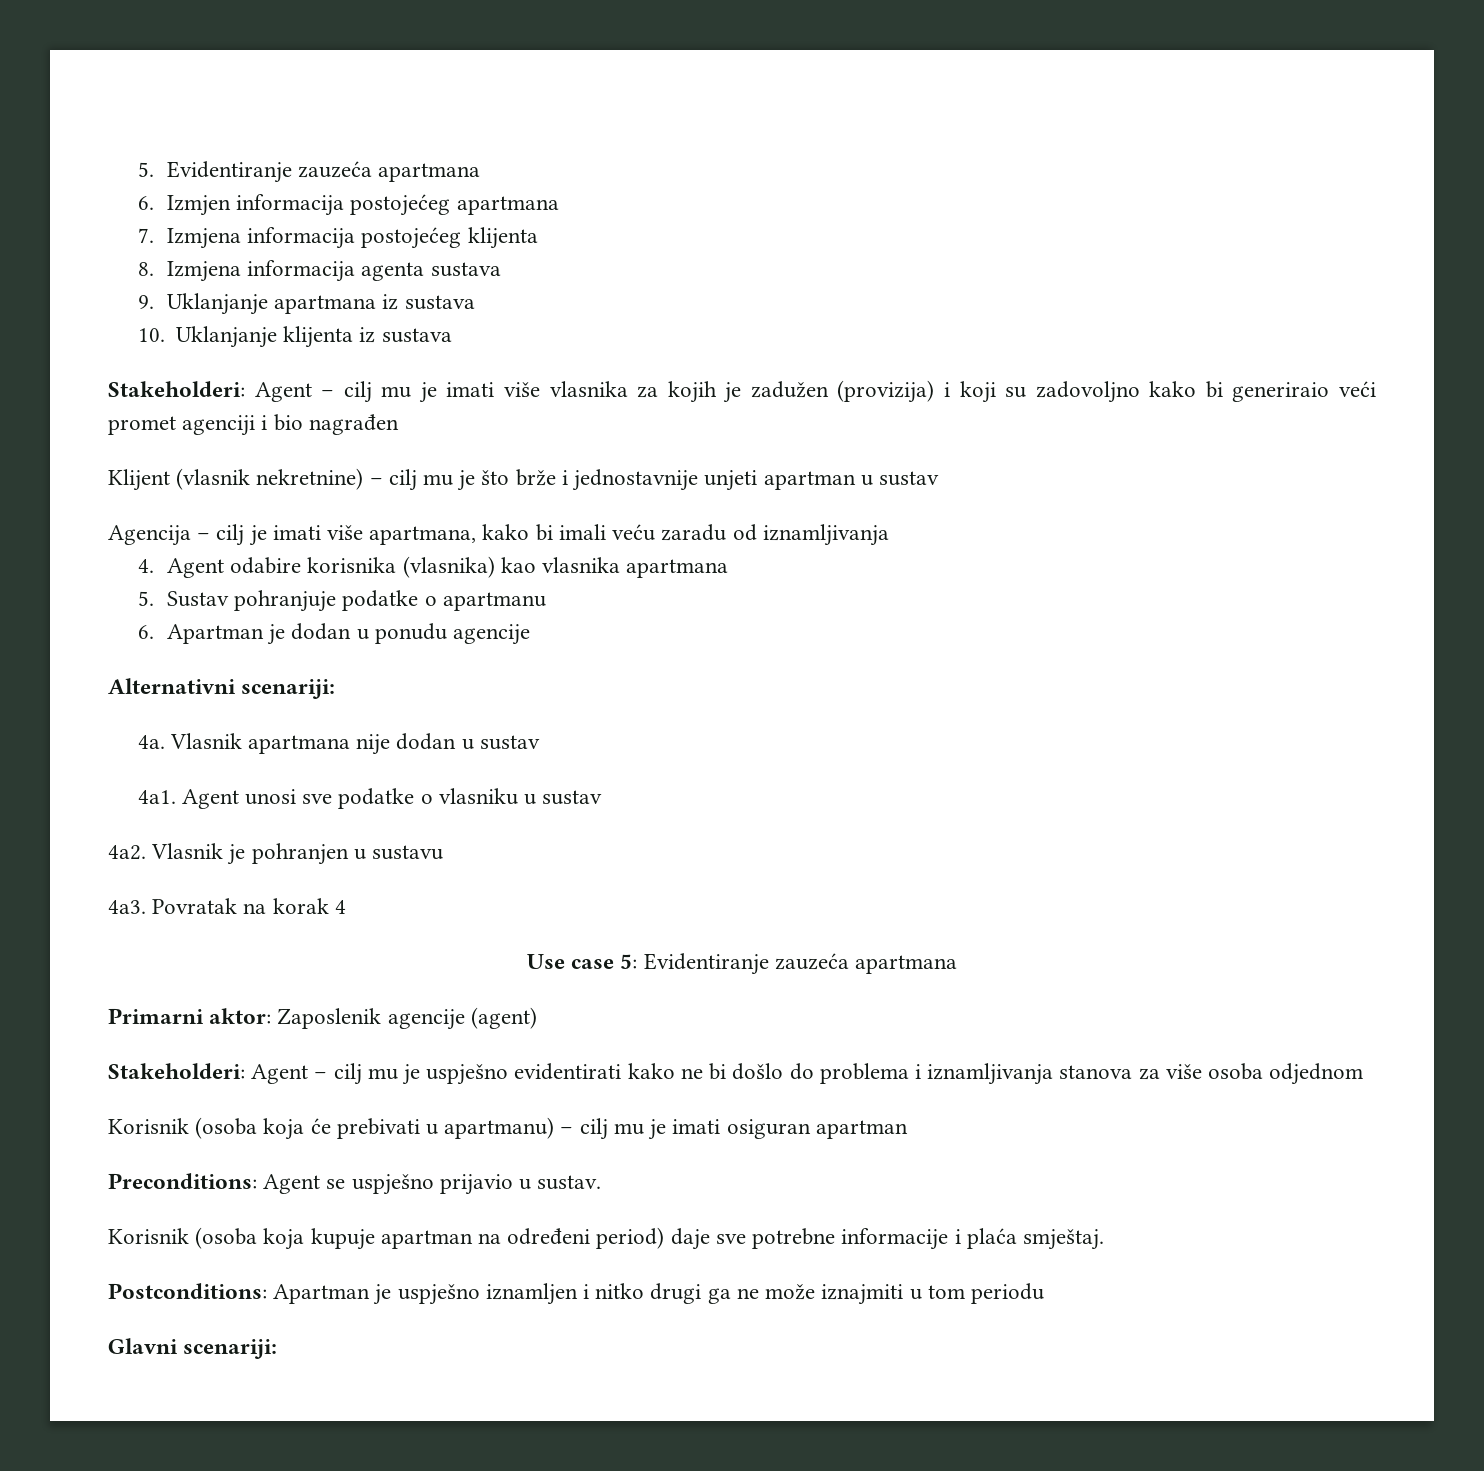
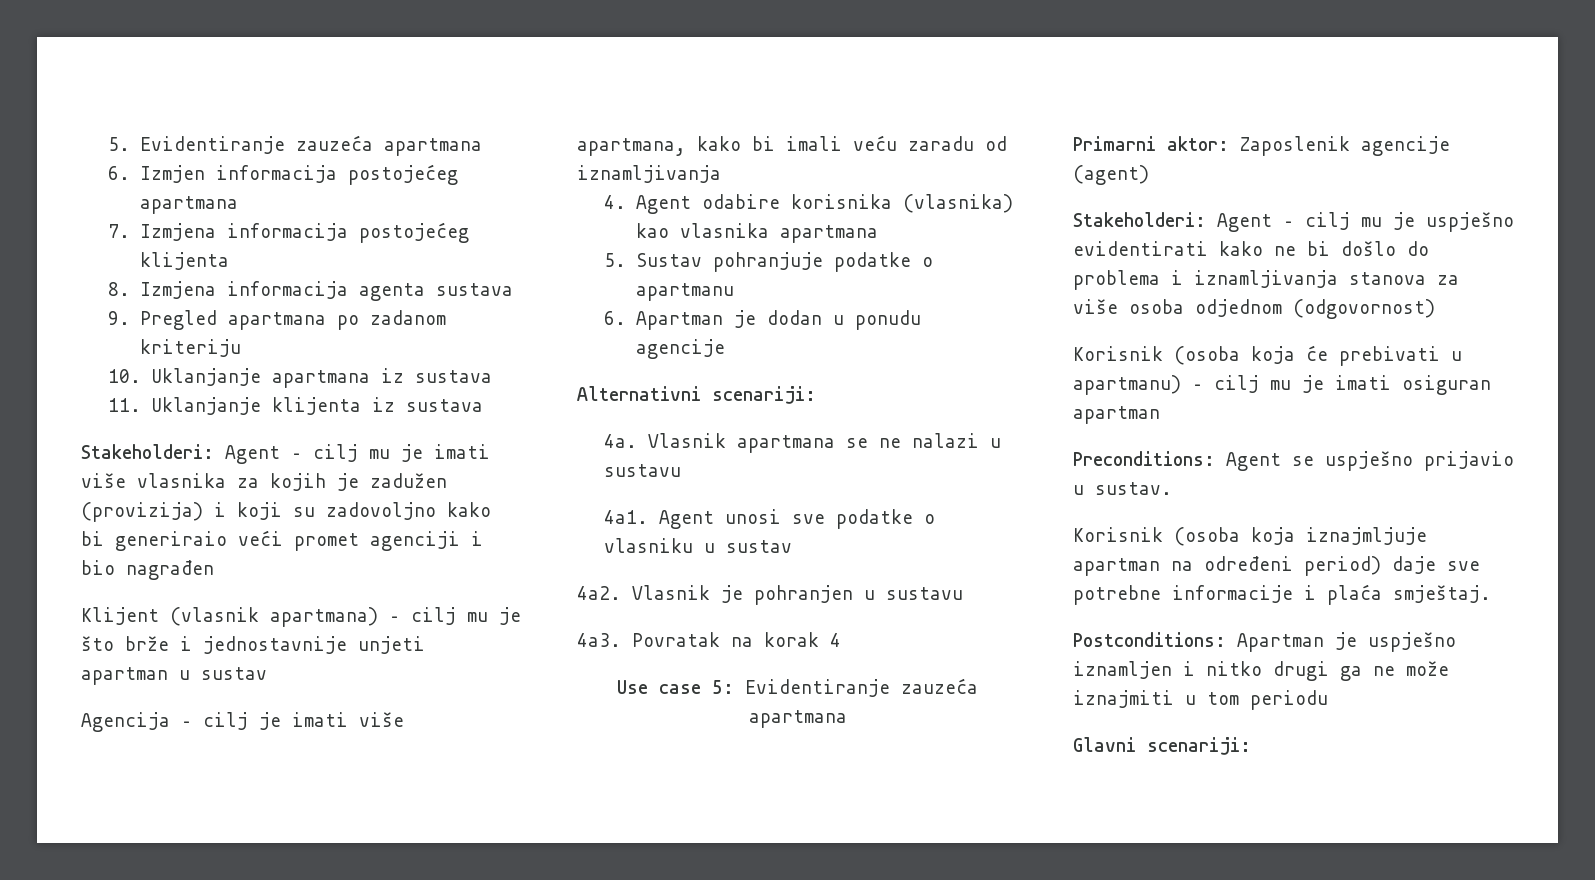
- 9. Uklanjanje apartmana iz sustava
+ 9. Pregled apartmana po zadanom kriteriju
+ 10. Uklanjanje apartmana iz sustava
- 10. Uklanjanje klijenta iz sustava
+ 11. Uklanjanje klijenta iz sustava
- Klijent (vlasnik nekretnine) – cilj mu je što brže i jednostavnije unjeti apartman u sustav
+ Klijent (vlasnik apartmana) – cilj mu je što brže i jednostavnije unjeti apartman u sustav
- Vlasnik apartmana nije dodan u sustav
+ Vlasnik apartmana se ne nalazi u sustavu
- Stakeholderi: Agent – cilj mu je uspješno evidentirati kako ne bi došlo do problema i iznamljivanja stanova za više osoba odjednom
+ Stakeholderi: Agent – cilj mu je uspješno evidentirati kako ne bi došlo do problema i iznamljivanja stanova za više osoba odjednom (odgovornost)
- Korisnik (osoba koja kupuje apartman na određeni period) daje sve potrebne informacije i plaća smještaj.
+ Korisnik (osoba koja iznajmljuje apartman na određeni period) daje sve potrebne informacije i plaća smještaj.

